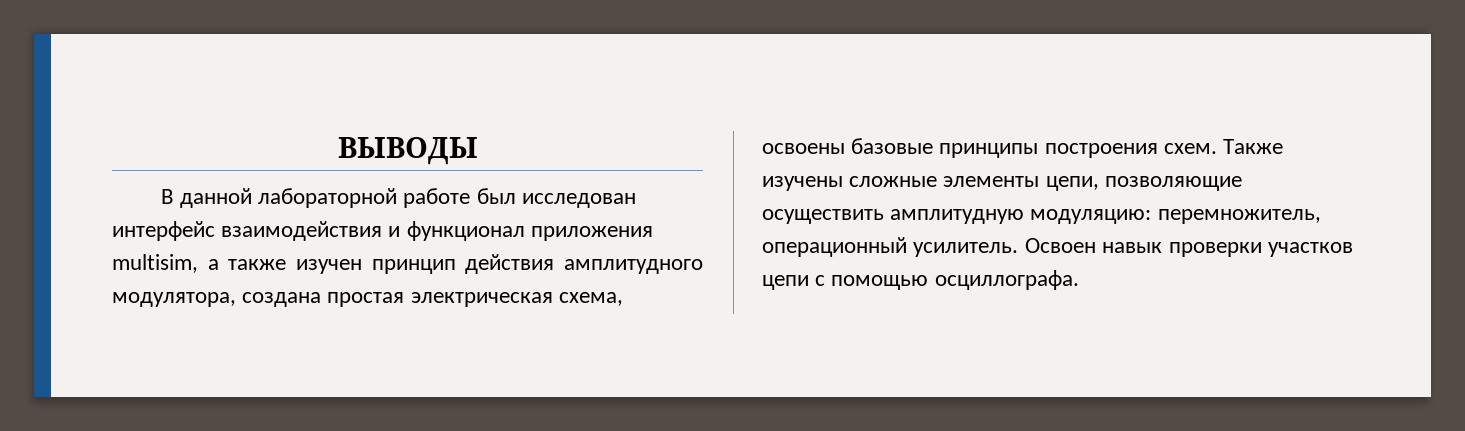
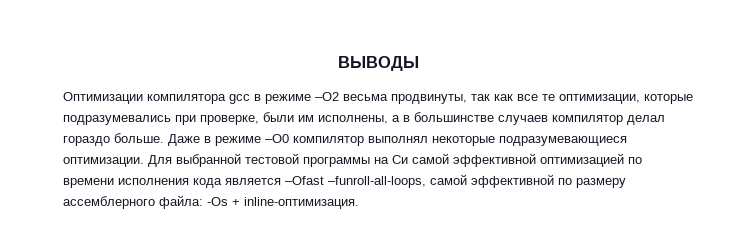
- В данной лабораторной работе был исследован интерфейс взаимодействия и функционал приложения multisim, а также изучен принцип действия амплитудного модулятора, создана простая электрическая схема, освоены базовые принципы построения схем. Также изучены сложные элементы цепи, позволяющие осуществить амплитудную модуляцию: перемножитель, операционный усилитель. Освоен навык проверки участков цепи с помощью осциллографа.
+ Оптимизации компилятора gcc в режиме –O2 весьма продвинуты, так как все те оптимизации, которые подразумевались при проверке, были им исполнены, а в большинстве случаев компилятор делал гораздо больше. Даже в режиме –O0 компилятор выполнял некоторые подразумевающиеся оптимизации. Для выбранной тестовой программы на Си самой эффективной оптимизацией по времени исполнения кода является –Ofast –funroll-all-loops, самой эффективной по размеру ассемблерного файла: -Os + inline-оптимизация.

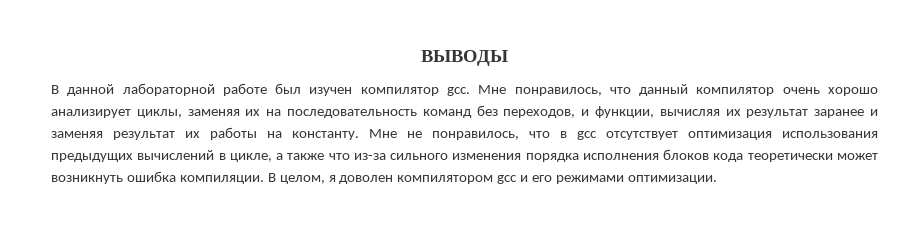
- Оптимизации компилятора gcc в режиме –O2 весьма продвинуты, так как все те оптимизации, которые подразумевались при проверке, были им исполнены, а в большинстве случаев компилятор делал гораздо больше. Даже в режиме –O0 компилятор выполнял некоторые подразумевающиеся оптимизации. Для выбранной тестовой программы на Си самой эффективной оптимизацией по времени исполнения кода является –Ofast –funroll-all-loops, самой эффективной по размеру ассемблерного файла: -Os + inline-оптимизация.
+ В данной лабораторной работе был изучен компилятор gcc. Мне понравилось, что данный компилятор очень хорошо анализирует циклы, заменяя их на последовательность команд без переходов, и функции, вычисляя их результат заранее и заменяя результат их работы на константу. Мне не понравилось, что в gcc отсутствует оптимизация использования предыдущих вычислений в цикле, а также что из-за сильного изменения порядка исполнения блоков кода теоретически может возникнуть ошибка компиляции. В целом, я доволен компилятором gcc и его режимами оптимизации.

